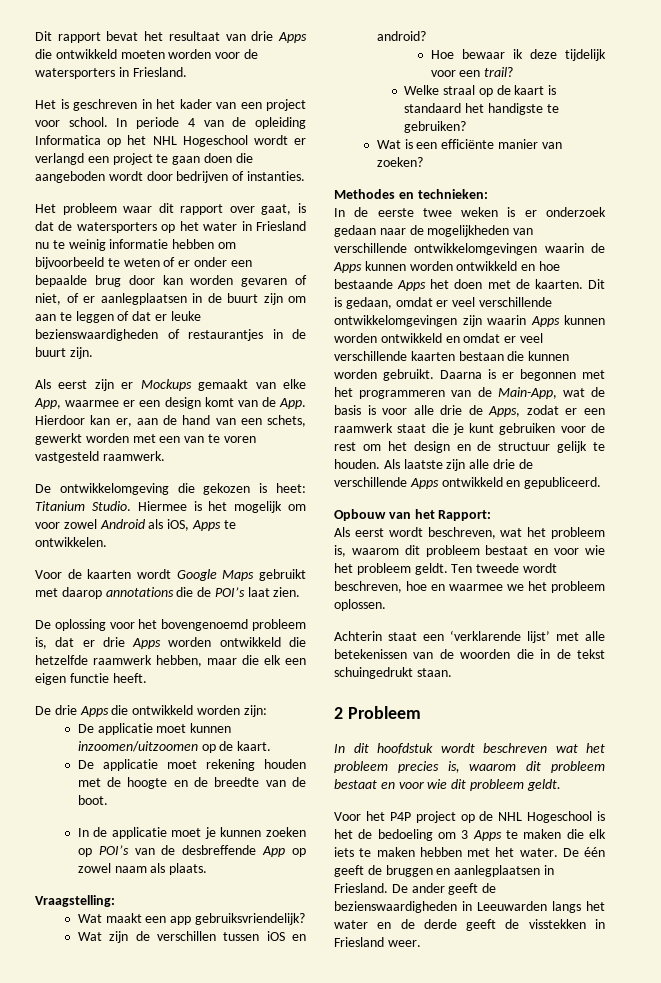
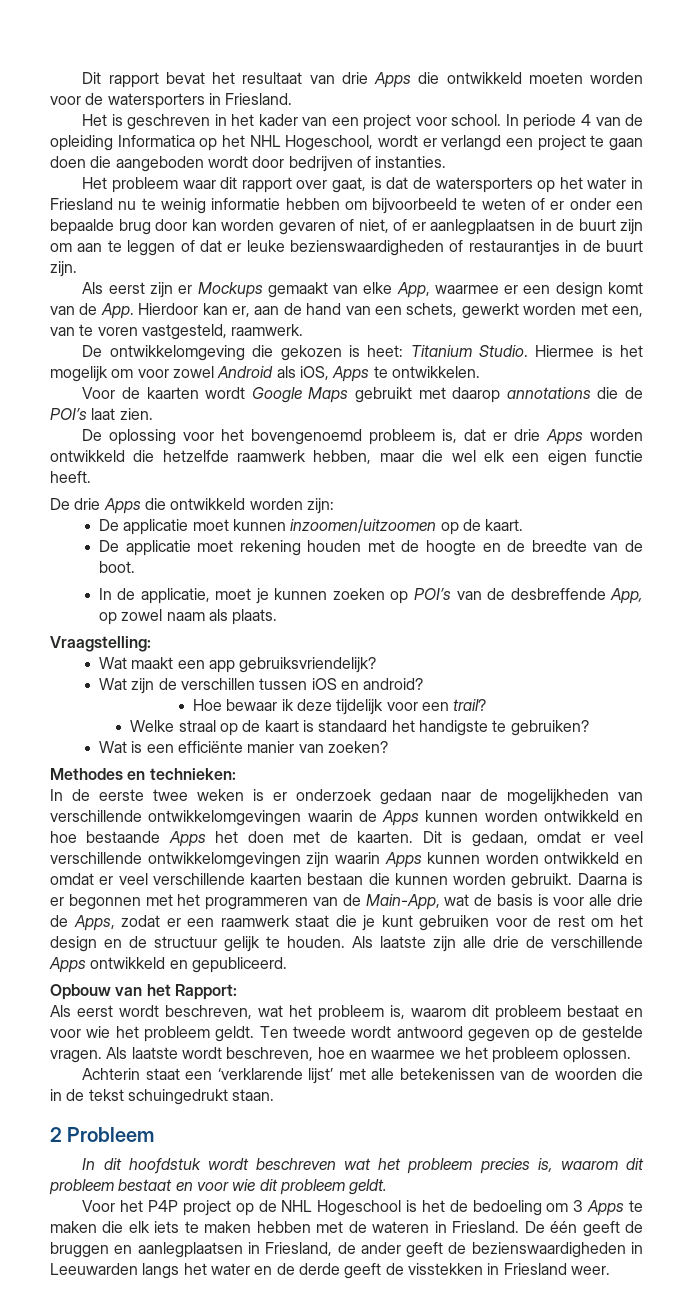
- In periode 4 van de opleiding Informatica op het NHL Hogeschool wordt er verlangd een project te gaan doen die aangeboden wordt door bedrijven of instanties.
+ In periode 4 van de opleiding Informatica op het NHL Hogeschool, wordt er verlangd een project te gaan doen die aangeboden wordt door bedrijven of instanties.
- Als eerst zijn er Mockups gemaakt van elke App, waarmee er een design komt van de App. Hierdoor kan er, aan de hand van een schets, gewerkt worden met een van te voren vastgesteld raamwerk.
+ Als eerst zijn er Mockups gemaakt van elke App, waarmee er een design komt van de App. Hierdoor kan er, aan de hand van een schets, gewerkt worden met een, van te voren vastgesteld, raamwerk.
- De oplossing voor het bovengenoemd probleem is, dat er drie Apps worden ontwikkeld die hetzelfde raamwerk hebben, maar die elk een eigen functie heeft.
+ De oplossing voor het bovengenoemd probleem is, dat er drie Apps worden ontwikkeld die hetzelfde raamwerk hebben, maar die wel elk een eigen functie heeft.
- In de applicatie moet je kunnen zoeken op POI’s van de desbreffende App op zowel naam als plaats.
+ In de applicatie, moet je kunnen zoeken op POI’s van de desbreffende App, op zowel naam als plaats.
- Ten tweede wordt beschreven, hoe en waarmee we het probleem oplossen.
+ Ten tweede wordt antwoord gegeven op de gestelde vragen. Als laatste wordt beschreven, hoe en waarmee we het probleem oplossen.
- Voor het P4P project op de NHL Hogeschool is het de bedoeling om 3 Apps te maken die elk iets te maken hebben met het water.
+ Voor het P4P project op de NHL Hogeschool is het de bedoeling om 3 Apps te maken die elk iets te maken hebben met de wateren in Friesland.
- De één geeft de bruggen en aanlegplaatsen in Friesland. De ander geeft de bezienswaardigheden in Leeuwarden langs het water en de derde geeft de visstekken in Friesland weer.
+ De één geeft de bruggen en aanlegplaatsen in Friesland, de ander geeft de bezienswaardigheden in Leeuwarden langs het water en de derde geeft de visstekken in Friesland weer.

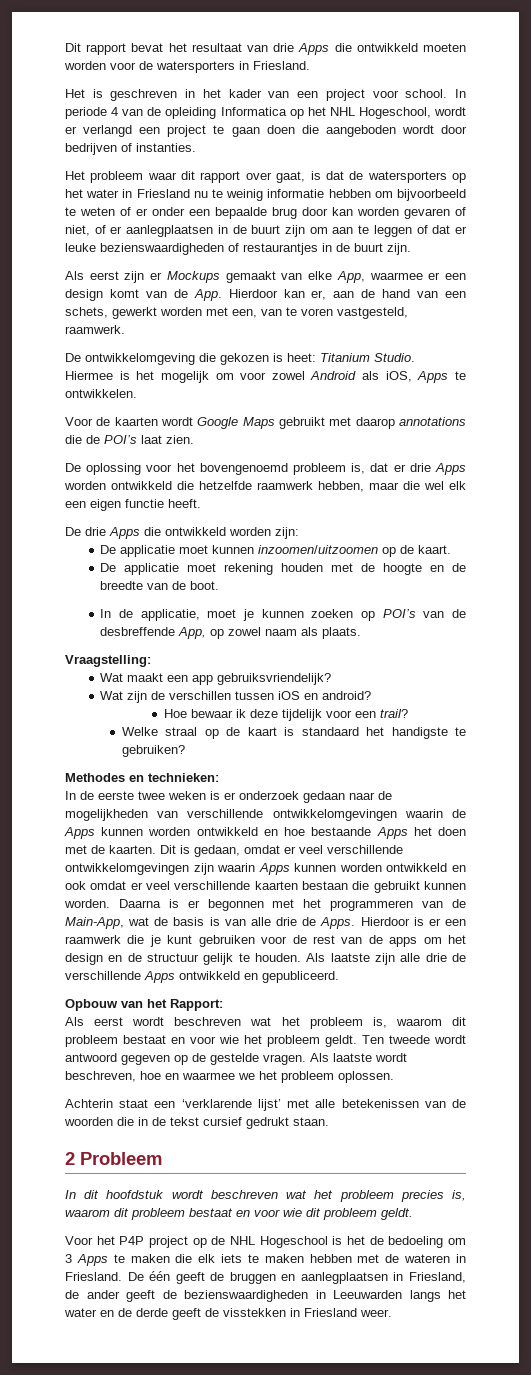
- Wat is een efficiënte manier van zoeken?
- Dit is gedaan, omdat er veel verschillende ontwikkelomgevingen zijn waarin Apps kunnen worden ontwikkeld en omdat er veel verschillende kaarten bestaan die kunnen worden gebruikt.
+ Dit is gedaan, omdat er veel verschillende ontwikkelomgevingen zijn waarin Apps kunnen worden ontwikkeld en ook omdat er veel verschillende kaarten bestaan die gebruikt kunnen worden.
- Daarna is er begonnen met het programmeren van de Main-App, wat de basis is voor alle drie de Apps, zodat er een raamwerk staat die je kunt gebruiken voor de rest om het design en de structuur gelijk te houden.
+ Daarna is er begonnen met het programmeren van de Main-App, wat de basis is van alle drie de Apps. Hierdoor is er een raamwerk die je kunt gebruiken voor de rest van de apps om het design en de structuur gelijk te houden.
- Als eerst wordt beschreven, wat het probleem is, waarom dit probleem bestaat en voor wie het probleem geldt.
+ Als eerst wordt beschreven wat het probleem is, waarom dit probleem bestaat en voor wie het probleem geldt.
- Achterin staat een ‘verklarende lijst’ met alle betekenissen van de woorden die in de tekst schuingedrukt staan.
+ Achterin staat een ‘verklarende lijst’ met alle betekenissen van de woorden die in de tekst cursief gedrukt staan.

